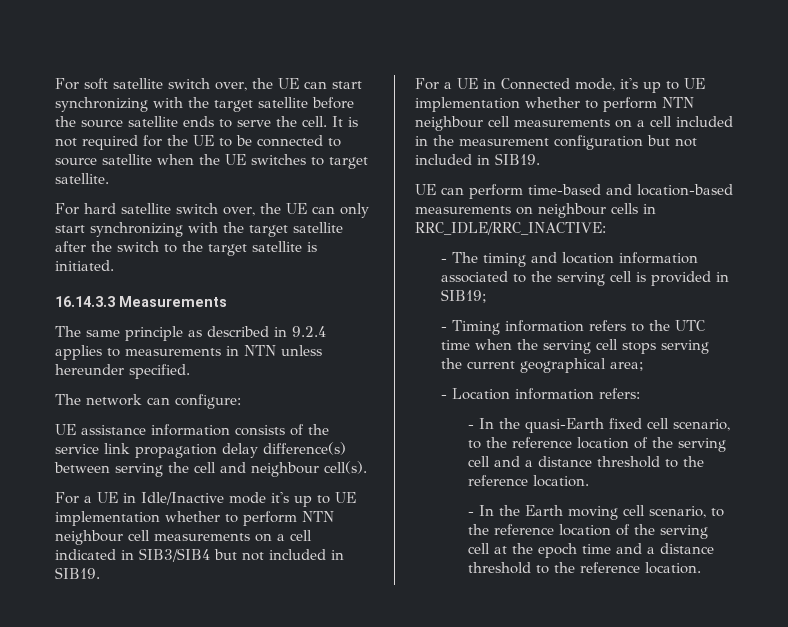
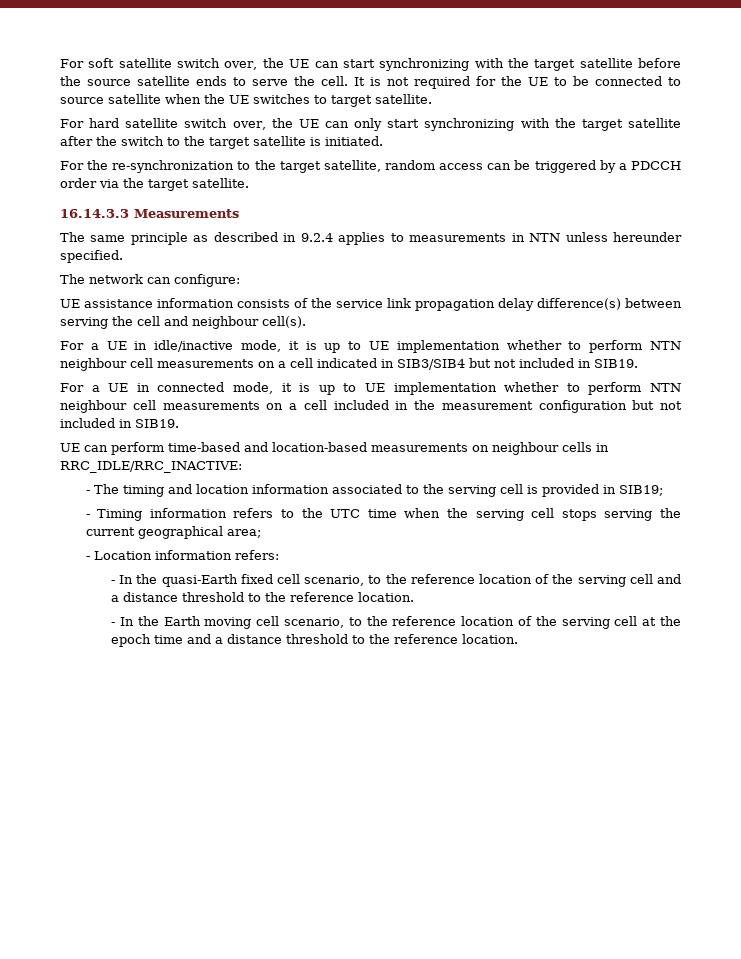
+ For the re-synchronization to the target satellite, random access can be triggered by a PDCCH order via the target satellite.
- For a UE in Idle/Inactive mode it's up to UE implementation whether to perform NTN neighbour cell measurements on a cell indicated in SIB3/SIB4 but not included in SIB19.
+ For a UE in idle/inactive mode, it is up to UE implementation whether to perform NTN neighbour cell measurements on a cell indicated in SIB3/SIB4 but not included in SIB19.
- For a UE in Connected mode, it's up to UE implementation whether to perform NTN neighbour cell measurements on a cell included in the measurement configuration but not included in SIB19.
+ For a UE in connected mode, it is up to UE implementation whether to perform NTN neighbour cell measurements on a cell included in the measurement configuration but not included in SIB19.

